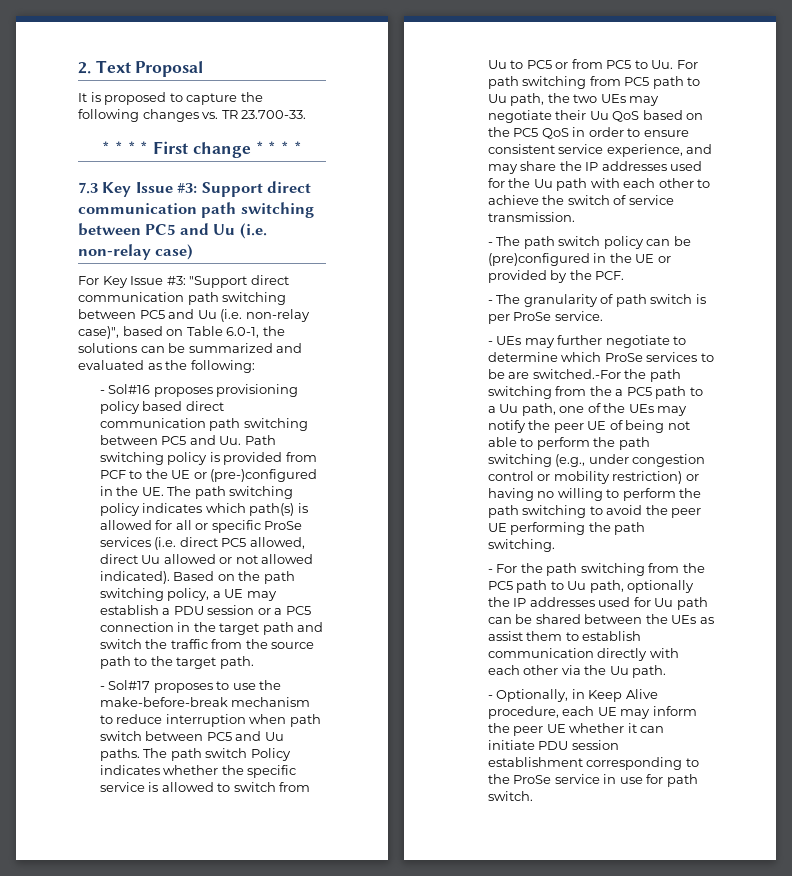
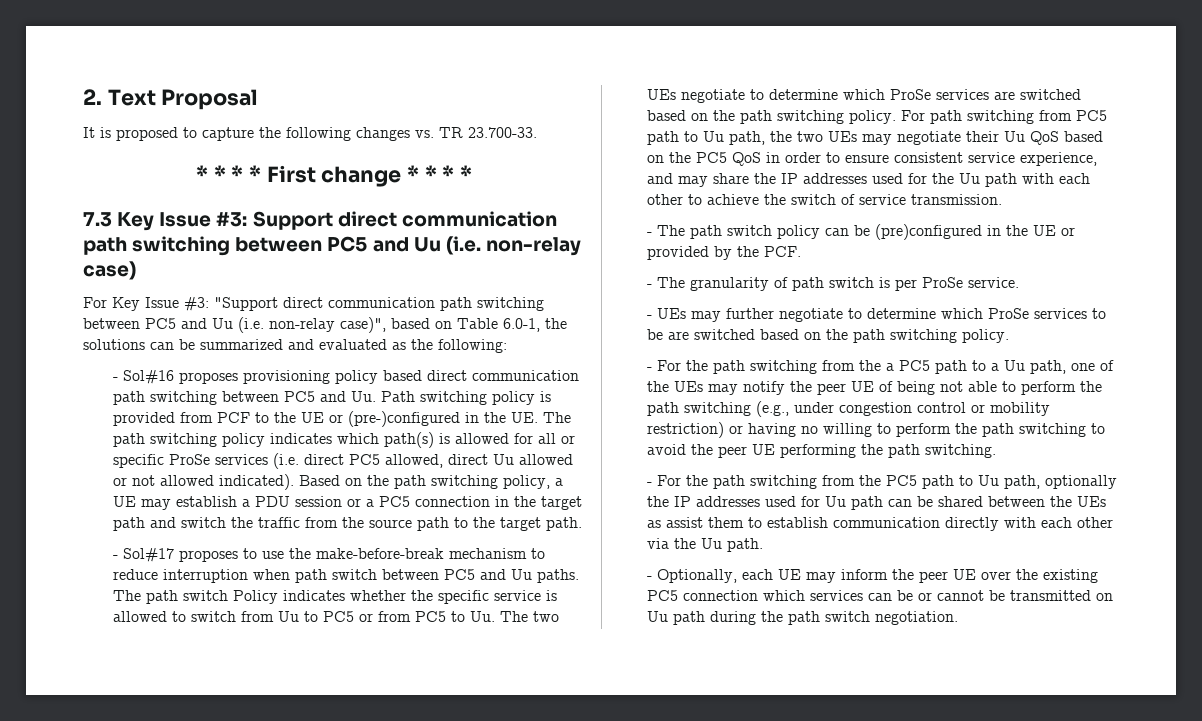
- The path switch Policy indicates whether the specific service is allowed to switch from Uu to PC5 or from PC5 to Uu. For path switching from PC5 path to Uu path, the two UEs may negotiate their Uu QoS based on the PC5 QoS in order to ensure consistent service experience, and may share the IP addresses used for the Uu path with each other to achieve the switch of service transmission.
+ The path switch Policy indicates whether the specific service is allowed to switch from Uu to PC5 or from PC5 to Uu. The two UEs negotiate to determine which ProSe services are switched based on the path switching policy. For path switching from PC5 path to Uu path, the two UEs may negotiate their Uu QoS based on the PC5 QoS in order to ensure consistent service experience, and may share the IP addresses used for the Uu path with each other to achieve the switch of service transmission.
- - UEs may further negotiate to determine which ProSe services to be are switched.-For the path switching from the a PC5 path to a Uu path, one of the UEs may notify the peer UE of being not able to perform the path switching (e.g., under congestion control or mobility restriction) or having no willing to perform the path switching to avoid the peer UE performing the path switching.
+ - UEs may further negotiate to determine which ProSe services to be are switched based on the path switching policy.
+ - For the path switching from the a PC5 path to a Uu path, one of the UEs may notify the peer UE of being not able to perform the path switching (e.g., under congestion control or mobility restriction) or having no willing to perform the path switching to avoid the peer UE performing the path switching.
- - Optionally, in Keep Alive procedure, each UE may inform the peer UE whether it can initiate PDU session establishment corresponding to the ProSe service in use for path switch.
+ - Optionally, each UE may inform the peer UE over the existing PC5 connection which services can be or cannot be transmitted on Uu path during the path switch negotiation.

